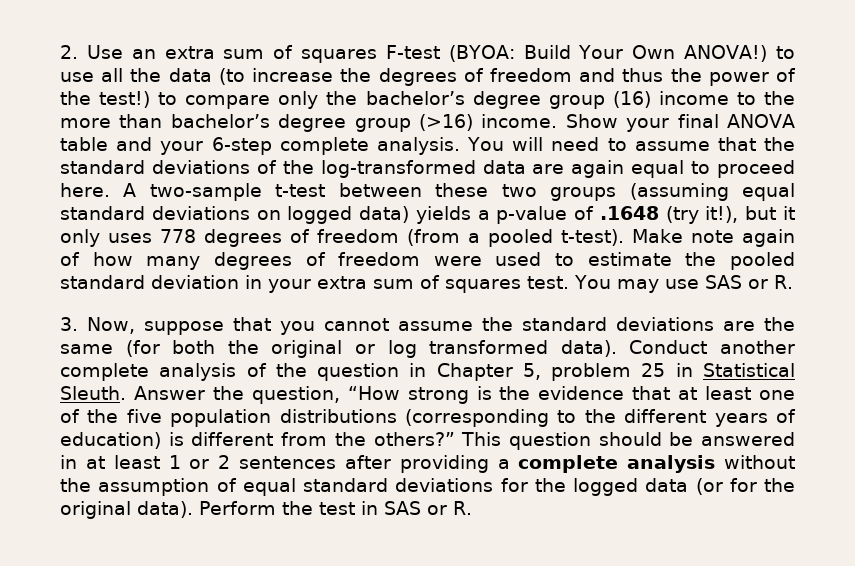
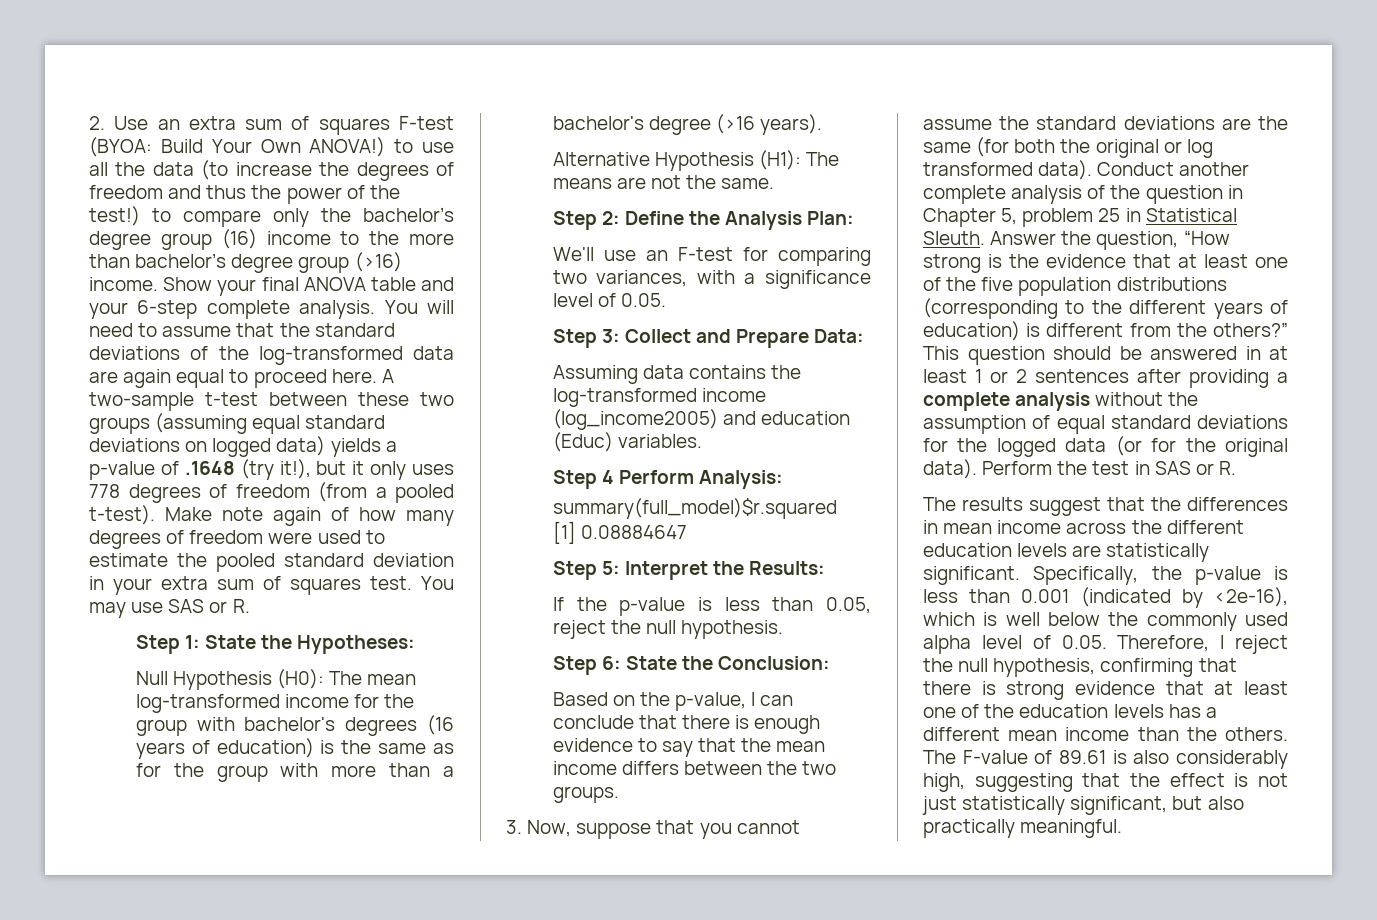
+ Step 1: State the Hypotheses:
+ Null Hypothesis (H0): The mean log-transformed income for the group with bachelor's degrees (16 years of education) is the same as for the group with more than a bachelor's degree (>16 years).
+ Alternative Hypothesis (H1): The means are not the same.
+ Step 2: Define the Analysis Plan:
+ We'll use an F-test for comparing two variances, with a significance level of 0.05.
+ Step 3: Collect and Prepare Data:
+ Assuming data contains the log-transformed income (log_income2005) and education (Educ) variables.
+ Step 4 Perform Analysis:
+ summary(full_model)$r.squared
+ [1] 0.08884647
+ Step 5: Interpret the Results:
+ If the p-value is less than 0.05, reject the null hypothesis.
+ Step 6: State the Conclusion:
+ Based on the p-value, I can conclude that there is enough evidence to say that the mean income differs between the two groups.
+ The results suggest that the differences in mean income across the different education levels are statistically significant. Specifically, the p-value is less than 0.001 (indicated by <2e-16), which is well below the commonly used alpha level of 0.05. Therefore, I reject the null hypothesis, confirming that there is strong evidence that at least one of the education levels has a different mean income than the others. The F-value of 89.61 is also considerably high, suggesting that the effect is not just statistically significant, but also practically meaningful.

